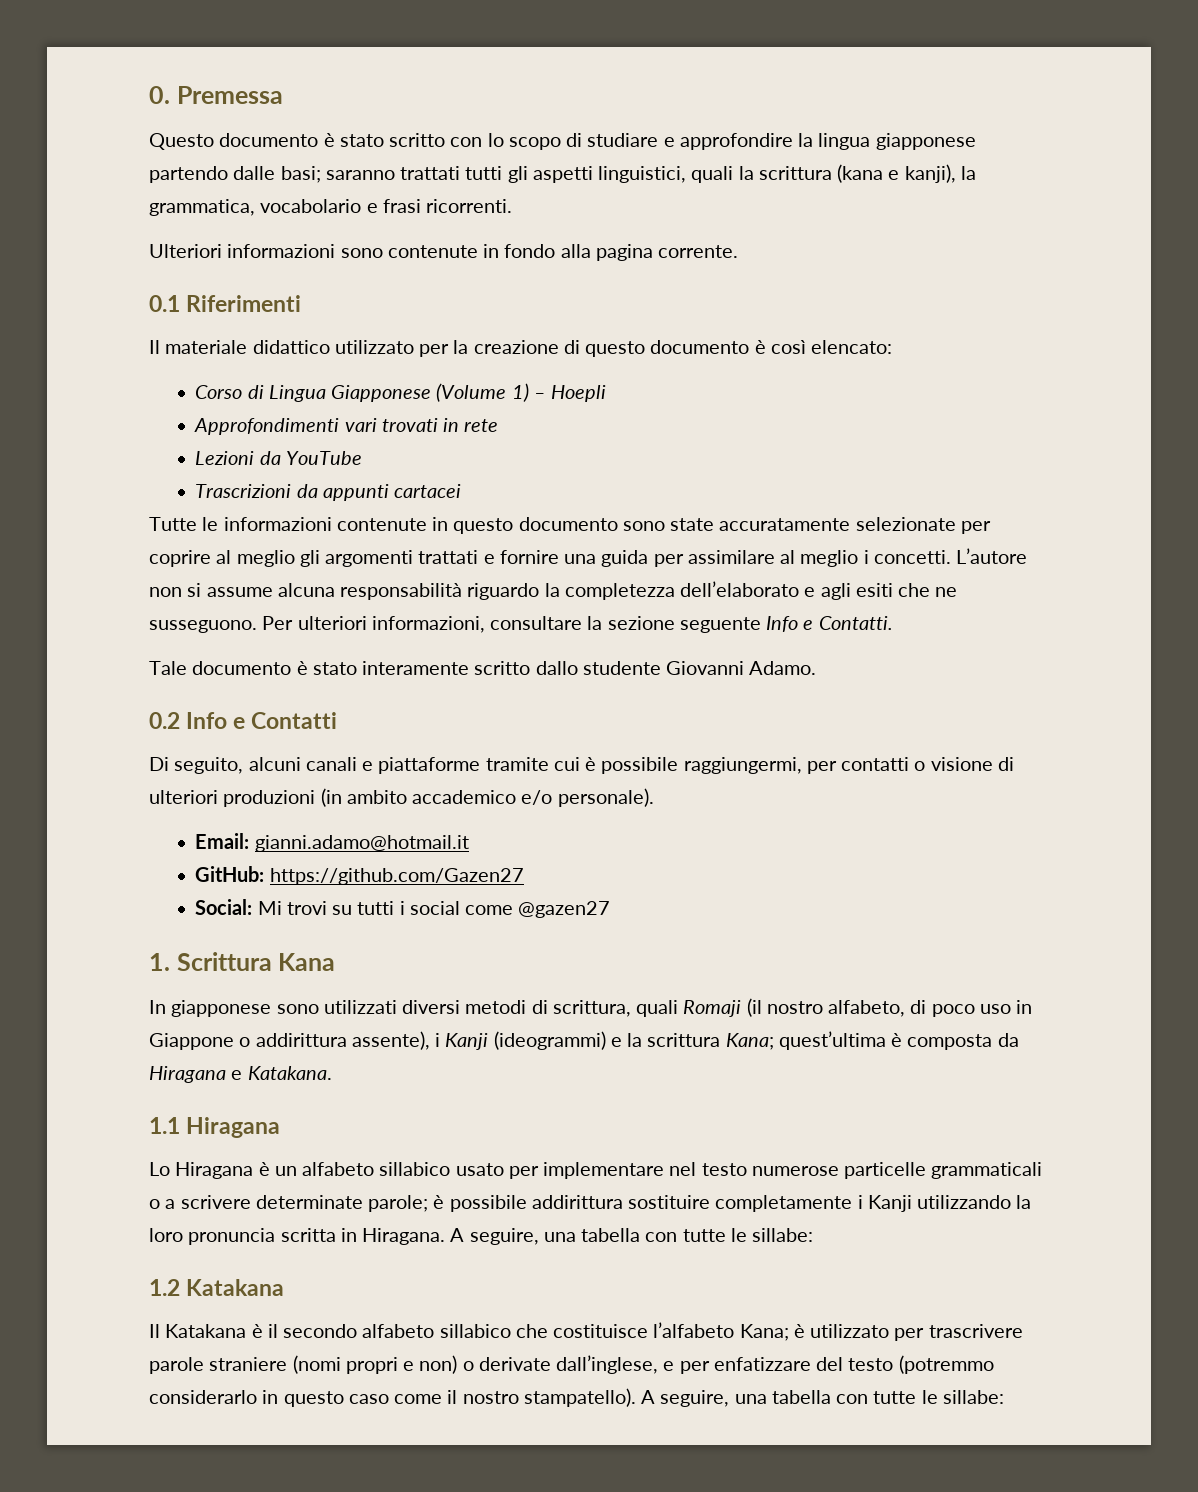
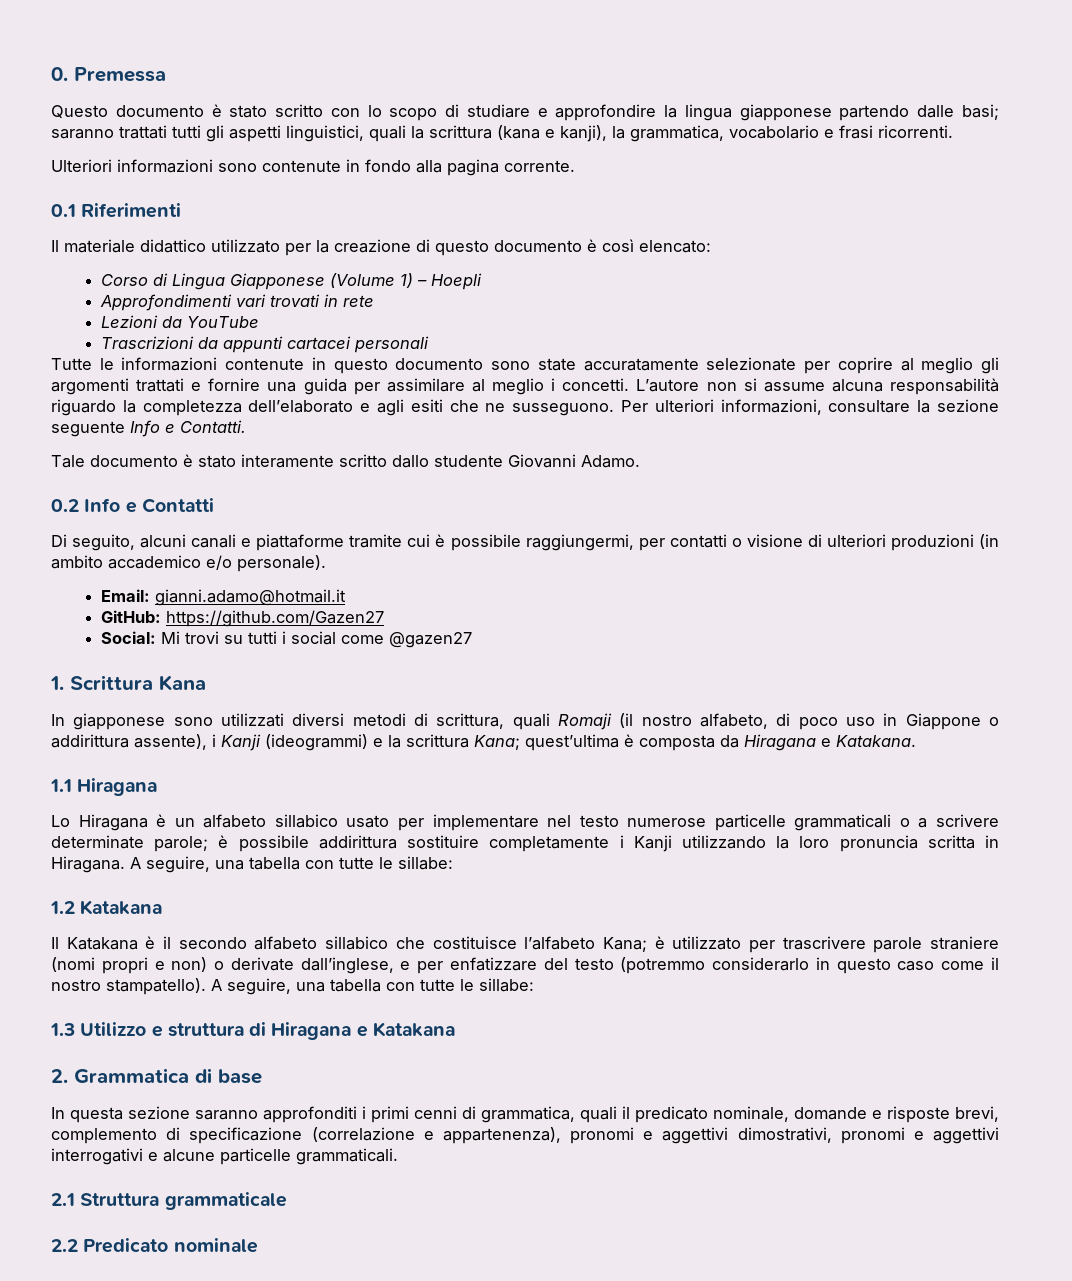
- Trascrizioni da appunti cartacei
+ Trascrizioni da appunti cartacei personali
+ 1.3 Utilizzo e struttura di Hiragana e Katakana
+ 2. Grammatica di base
+ In questa sezione saranno approfonditi i primi cenni di grammatica, quali il predicato nominale, domande e risposte brevi, complemento di specificazione (correlazione e appartenenza), pronomi e aggettivi dimostrativi, pronomi e aggettivi interrogativi e alcune particelle grammaticali.
+ 2.1 Struttura grammaticale
+ 2.2 Predicato nominale

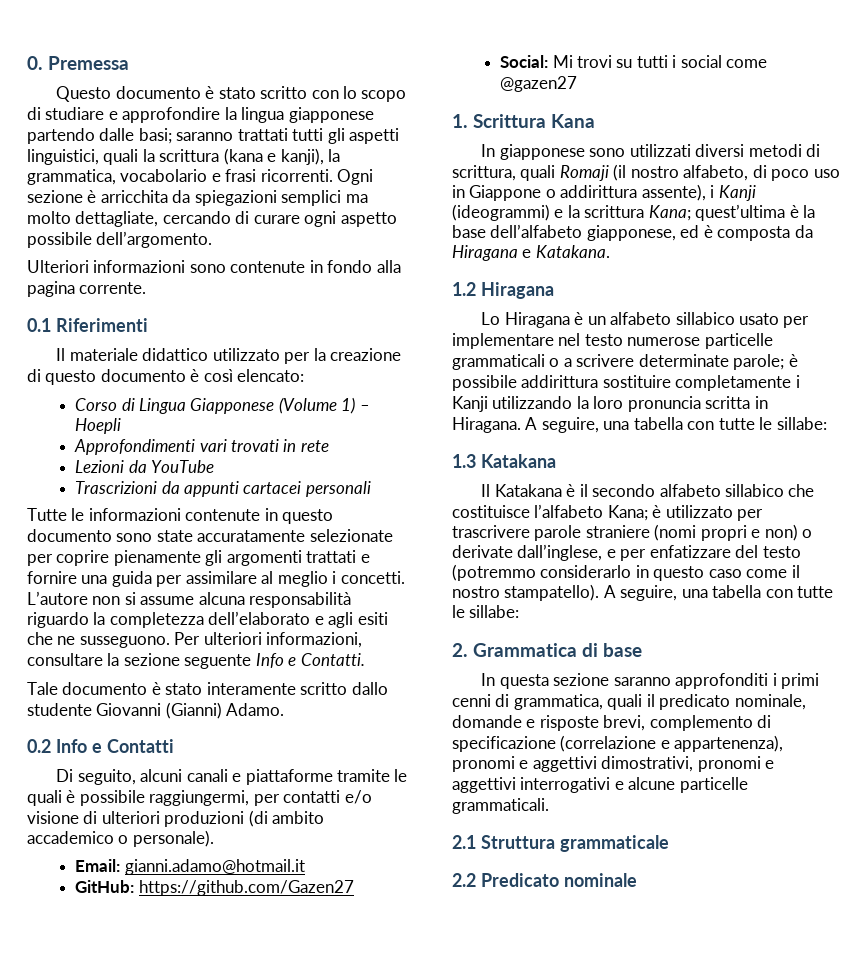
+ Ogni sezione è arricchita da spiegazioni semplici ma molto dettagliate, cercando di curare ogni aspetto possibile dell’argomento.
- Tutte le informazioni contenute in questo documento sono state accuratamente selezionate per coprire al meglio gli argomenti trattati e fornire una guida per assimilare al meglio i concetti.
+ Tutte le informazioni contenute in questo documento sono state accuratamente selezionate per coprire pienamente gli argomenti trattati e fornire una guida per assimilare al meglio i concetti.
- Tale documento è stato interamente scritto dallo studente Giovanni Adamo.
+ Tale documento è stato interamente scritto dallo studente Giovanni (Gianni) Adamo.
- Di seguito, alcuni canali e piattaforme tramite cui è possibile raggiungermi, per contatti o visione di ulteriori produzioni (in ambito accademico e/o personale).
+ Di seguito, alcuni canali e piattaforme tramite le quali è possibile raggiungermi, per contatti e/o visione di ulteriori produzioni (di ambito accademico o personale).
- In giapponese sono utilizzati diversi metodi di scrittura, quali Romaji (il nostro alfabeto, di poco uso in Giappone o addirittura assente), i Kanji (ideogrammi) e la scrittura Kana; quest’ultima è composta da Hiragana e Katakana.
+ In giapponese sono utilizzati diversi metodi di scrittura, quali Romaji (il nostro alfabeto, di poco uso in Giappone o addirittura assente), i Kanji (ideogrammi) e la scrittura Kana; quest’ultima è la base dell’alfabeto giapponese, ed è composta da Hiragana e Katakana.
- 1.1 Hiragana
+ 1.2 Hiragana
- 1.2 Katakana
+ 1.3 Katakana
- 1.3 Utilizzo e struttura di Hiragana e Katakana

